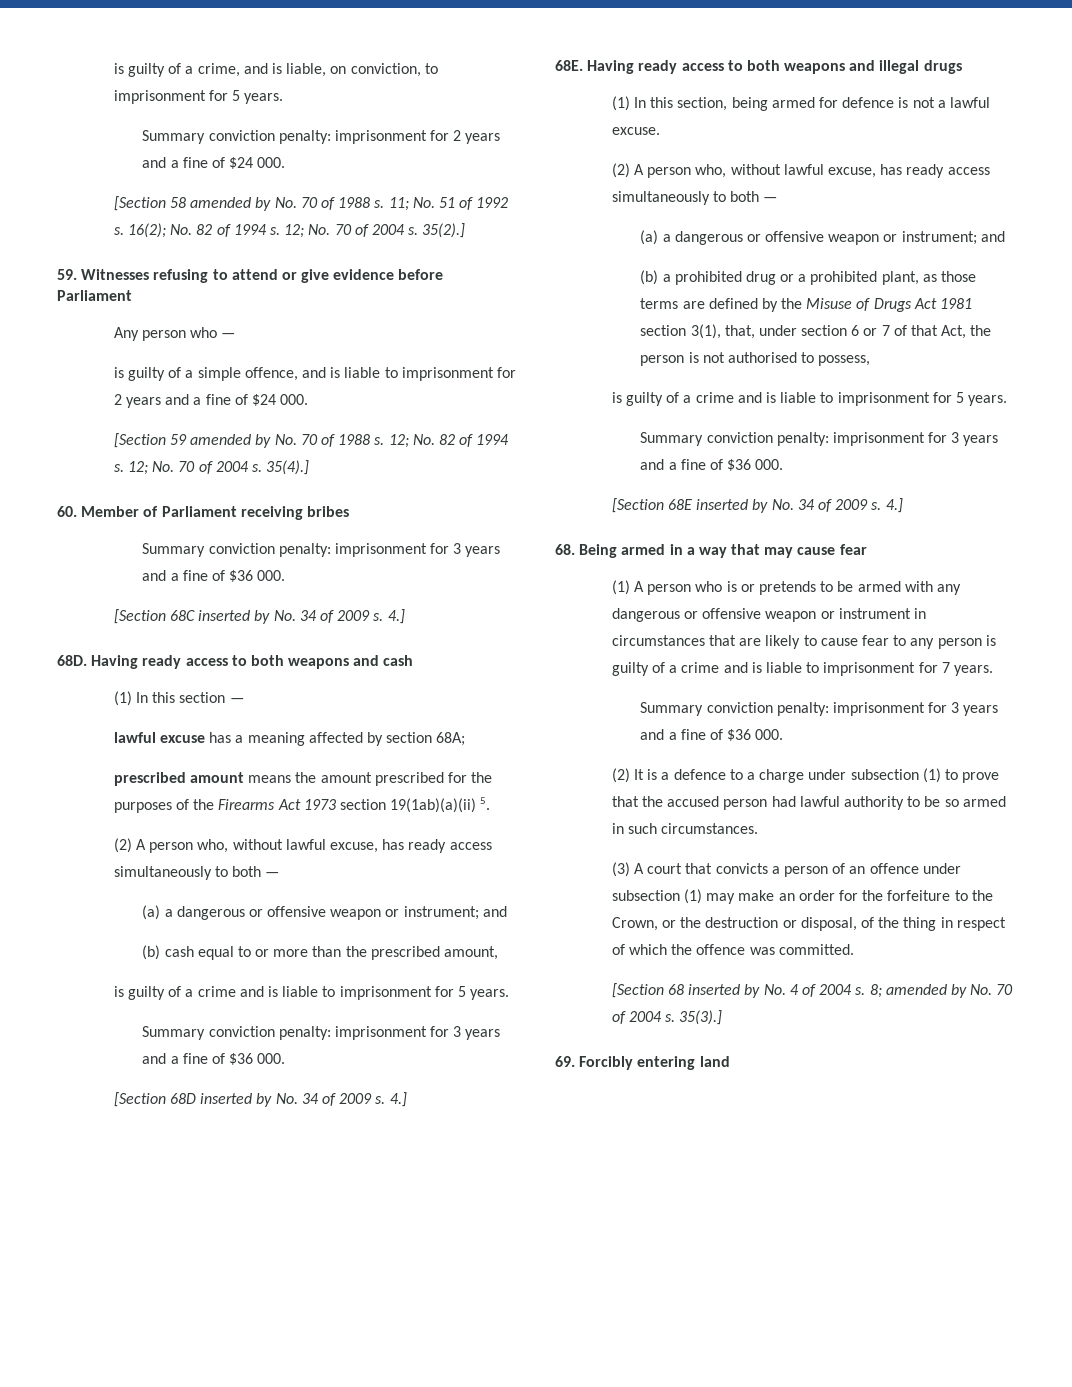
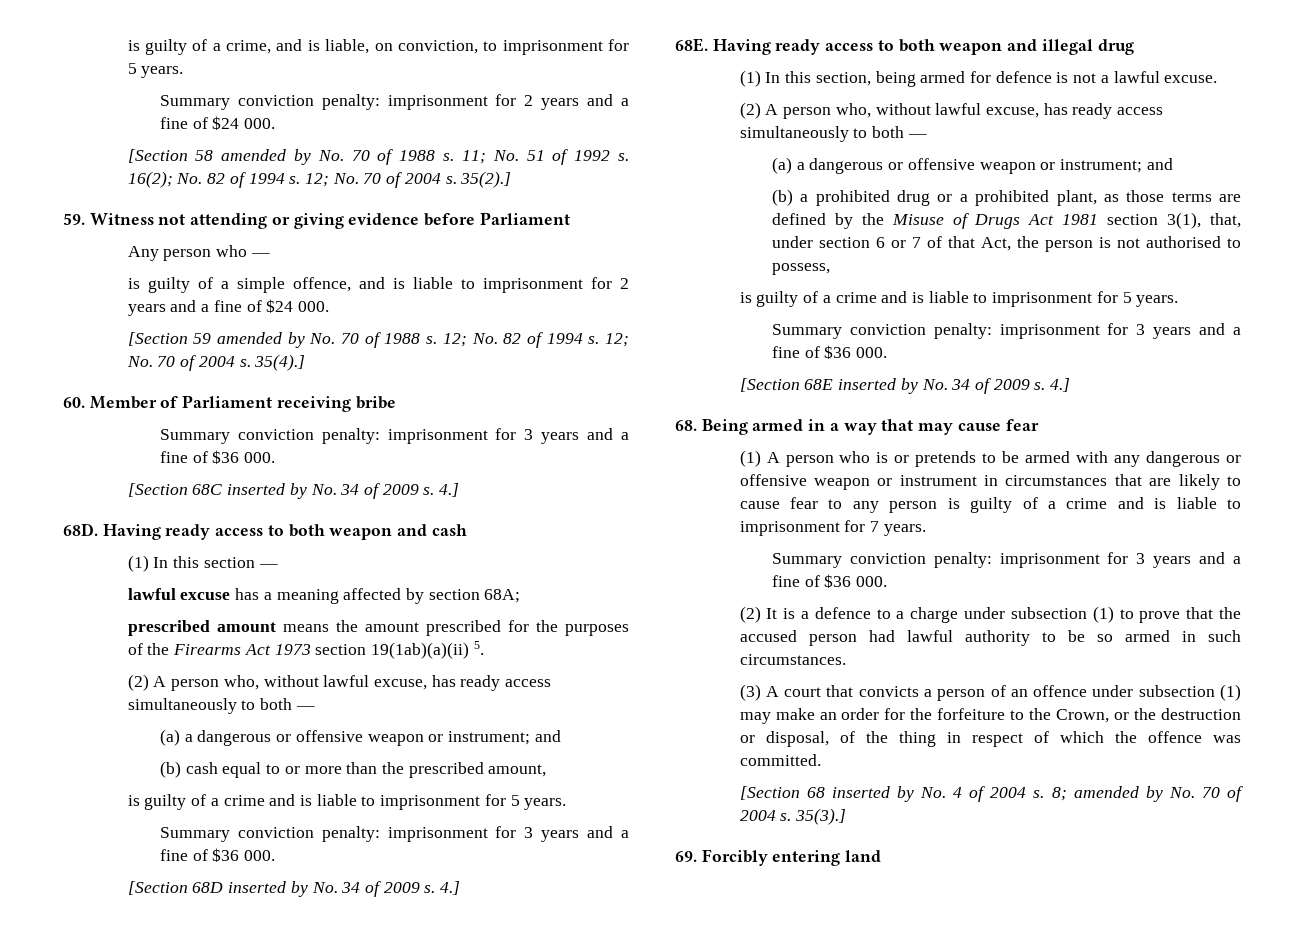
- 59. Witnesses refusing to attend or give evidence before Parliament
+ 59. Witness not attending or giving evidence before Parliament
- 60. Member of Parliament receiving bribes
+ 60. Member of Parliament receiving bribe
- Having ready access to both weapons and cash
+ Having ready access to both weapon and cash
- Having ready access to both weapons and illegal drugs
+ Having ready access to both weapon and illegal drug

